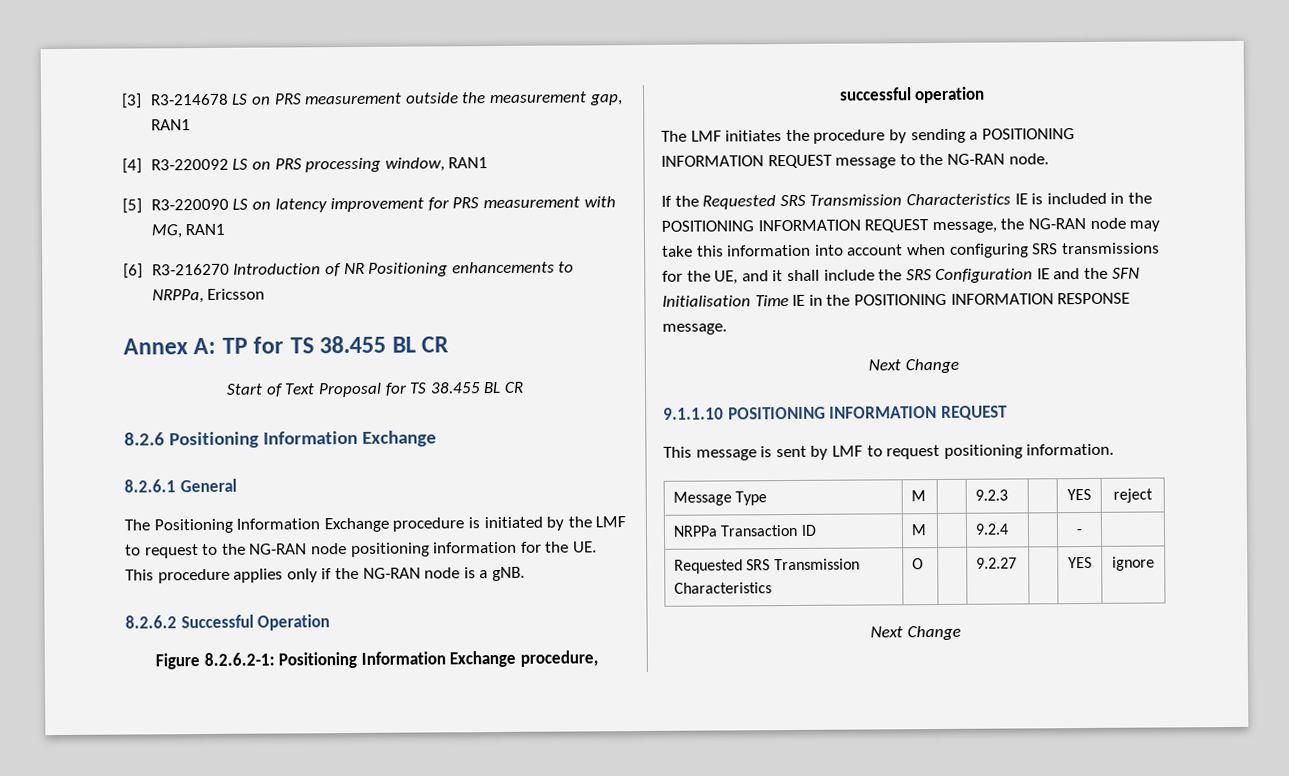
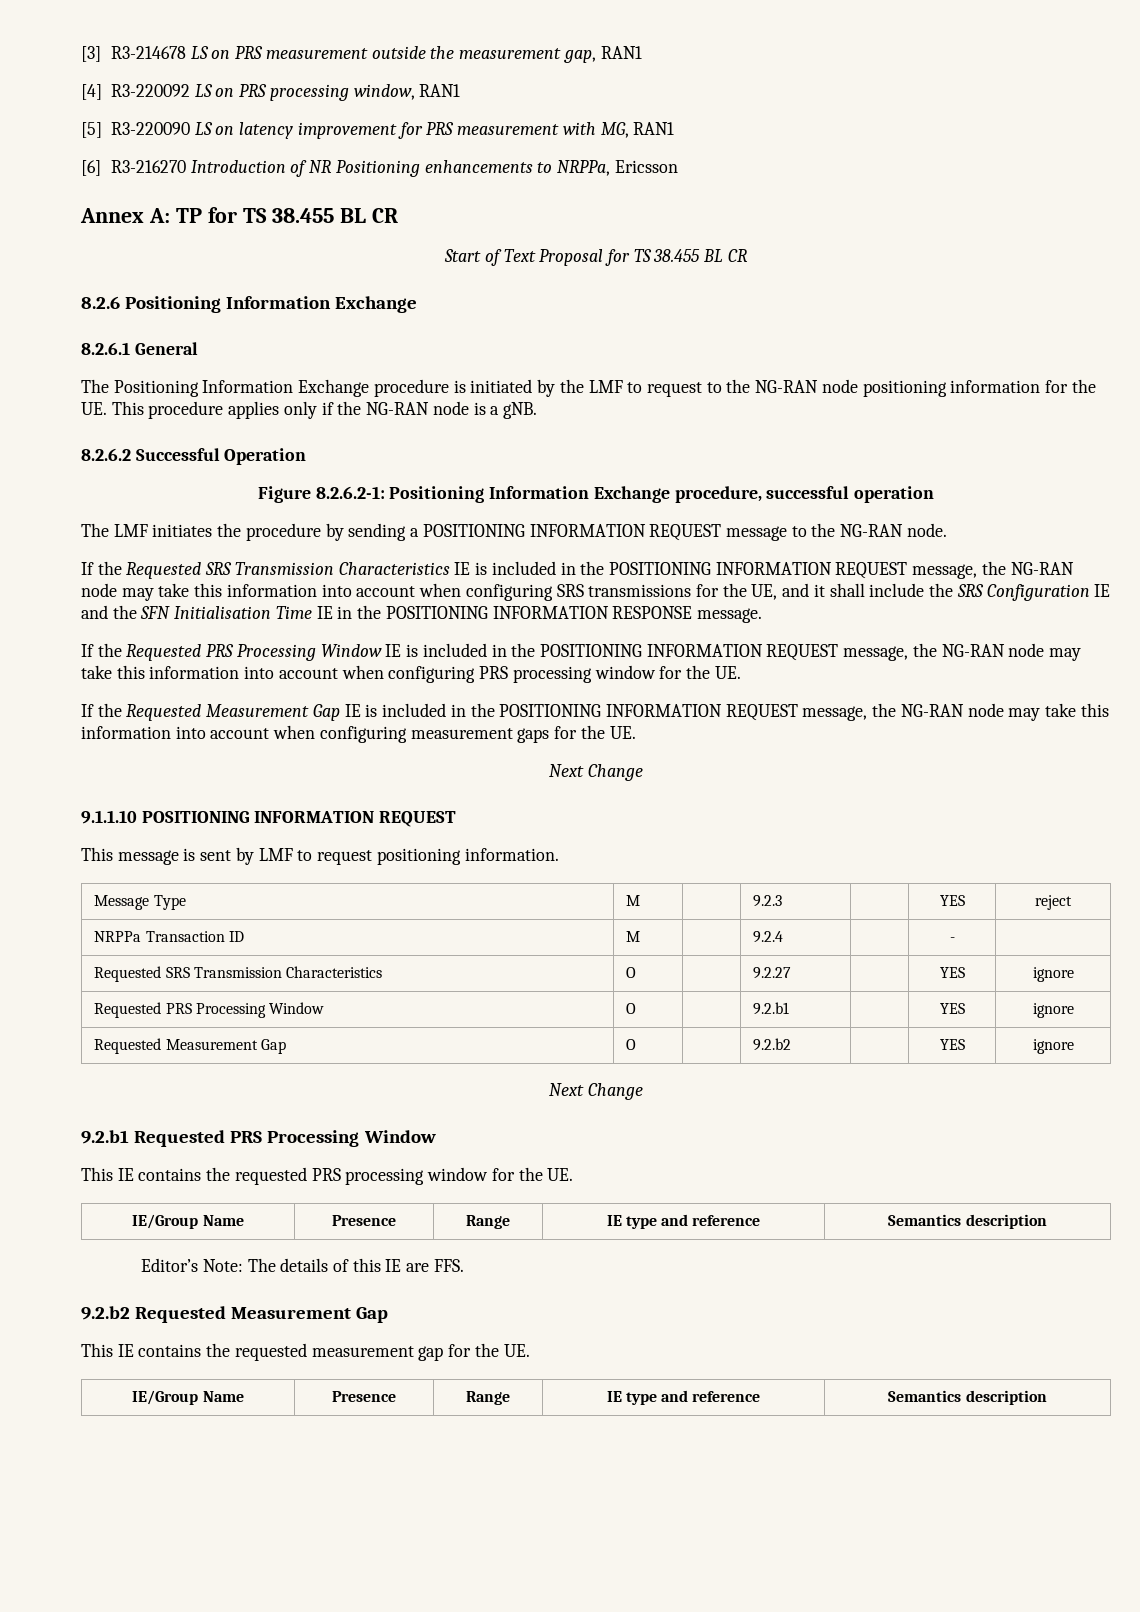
+ If the Requested PRS Processing Window IE is included in the POSITIONING INFORMATION REQUEST message, the NG-RAN node may take this information into account when configuring PRS processing window for the UE.
+ If the Requested Measurement Gap IE is included in the POSITIONING INFORMATION REQUEST message, the NG-RAN node may take this information into account when configuring measurement gaps for the UE.
  Requested SRS Transmission Characteristics | O | | 9.2.27 | | YES | ignore
+ Requested PRS Processing Window | O | | 9.2.b1 | | YES | ignore
+ Requested Measurement Gap | O | | 9.2.b2 | | YES | ignore
  Next Change
+ 9.2.b1 Requested PRS Processing Window
+ This IE contains the requested PRS processing window for the UE.
+ IE/Group Name | Presence | Range | IE type and reference | Semantics description
+ Editor’s Note: The details of this IE are FFS.
+ 9.2.b2 Requested Measurement Gap
+ This IE contains the requested measurement gap for the UE.
+ IE/Group Name | Presence | Range | IE type and reference | Semantics description

